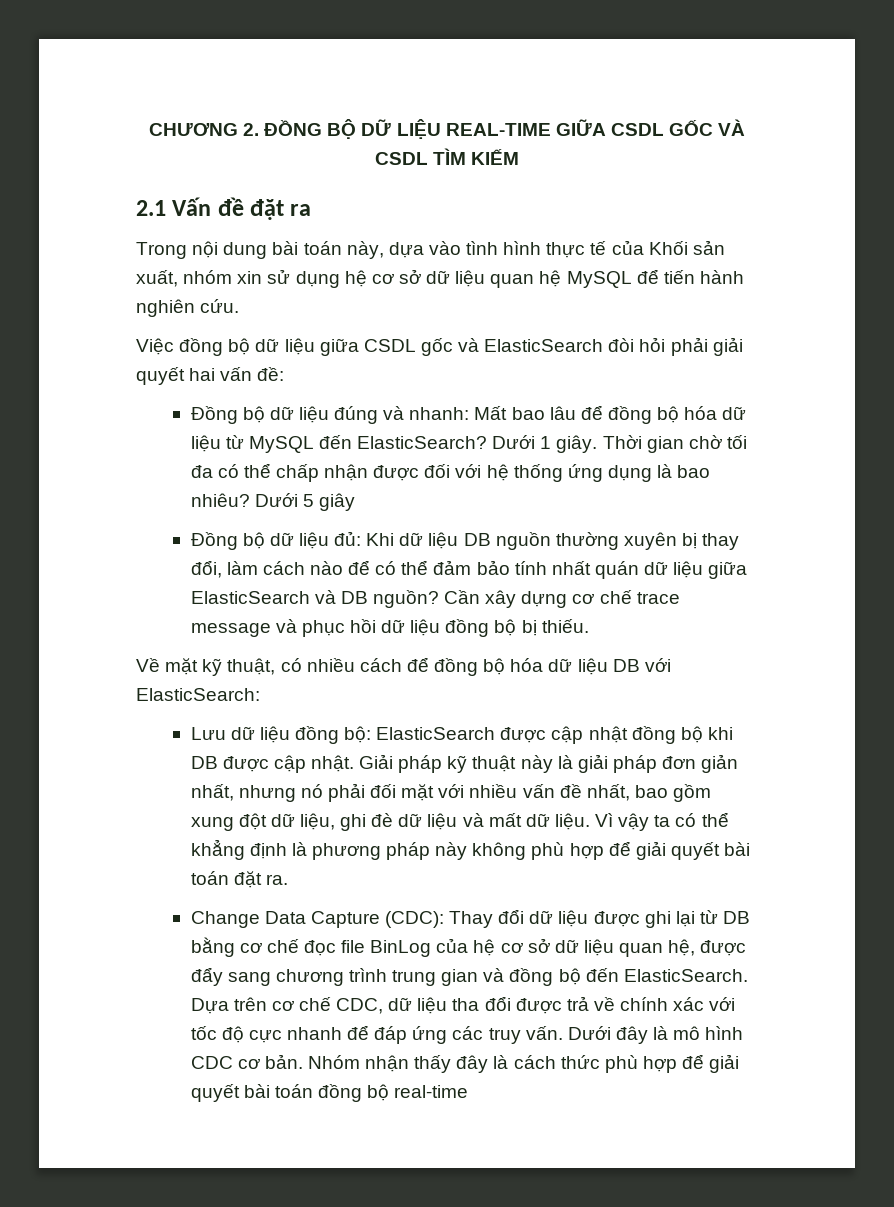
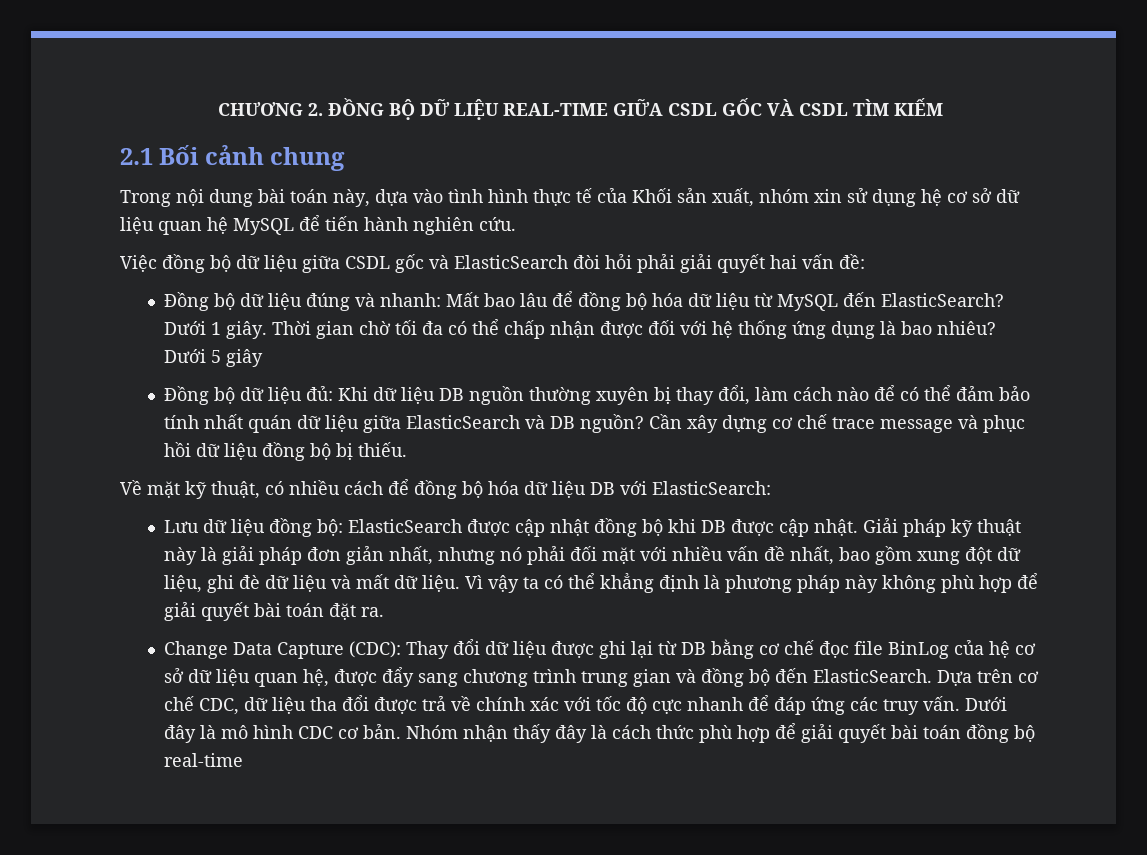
- 2.1 Vấn đề đặt ra
+ 2.1 Bối cảnh chung

